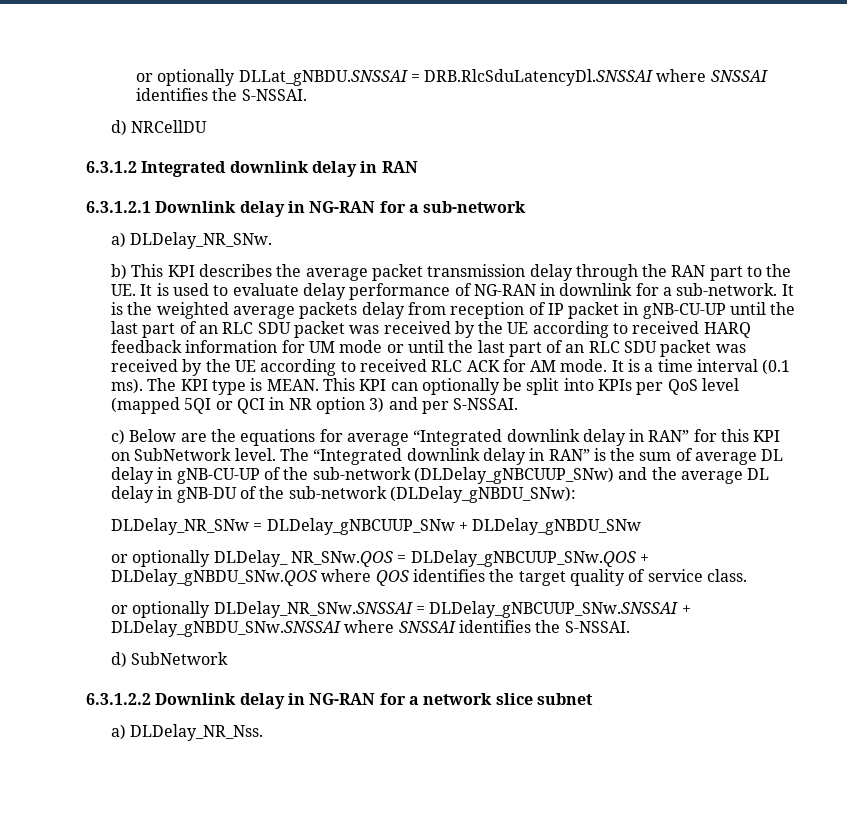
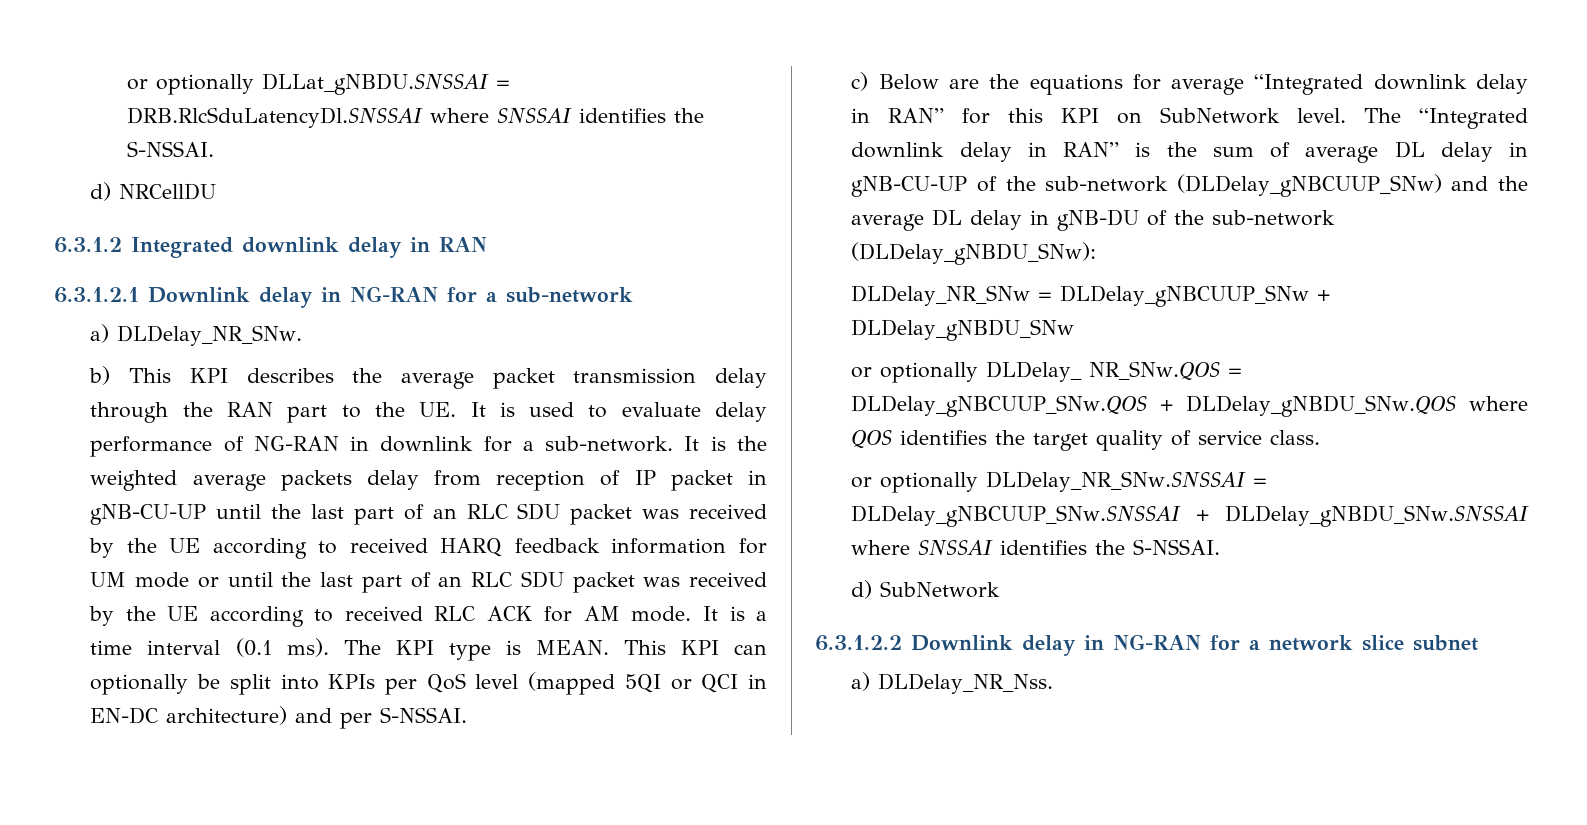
- This KPI can optionally be split into KPIs per QoS level (mapped 5QI or QCI in NR option 3) and per S-NSSAI.
+ This KPI can optionally be split into KPIs per QoS level (mapped 5QI or QCI in EN-DC architecture) and per S-NSSAI.

